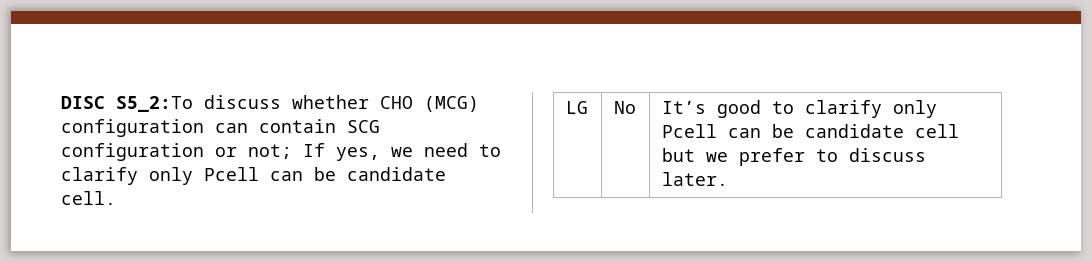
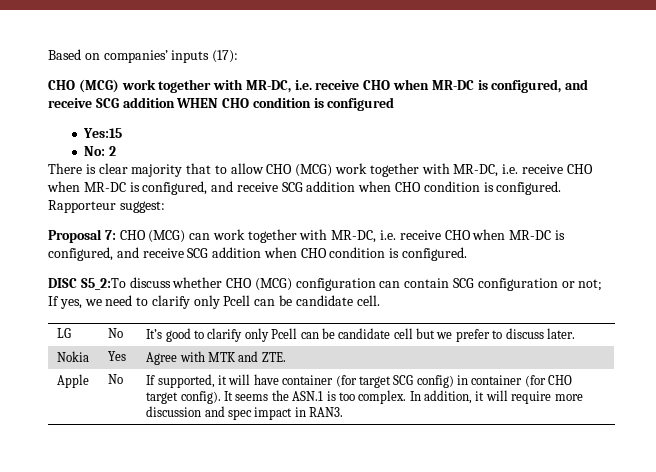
+ Based on companies’ inputs (17):
+ CHO (MCG) work together with MR-DC, i.e. receive CHO when MR-DC is configured, and receive SCG addition WHEN CHO condition is configured
+ Yes:15
+ No: 2
+ There is clear majority that to allow CHO (MCG) work together with MR-DC, i.e. receive CHO when MR-DC is configured, and receive SCG addition when CHO condition is configured. Rapporteur suggest:
+ Proposal 7: CHO (MCG) can work together with MR-DC, i.e. receive CHO when MR-DC is configured, and receive SCG addition when CHO condition is configured.
+ Nokia | Yes | Agree with MTK and ZTE.
+ Apple | No | If supported, it will have container (for target SCG config) in container (for CHO target config). It seems the ASN.1 is too complex. In addition, it will require more discussion and spec impact in RAN3.

